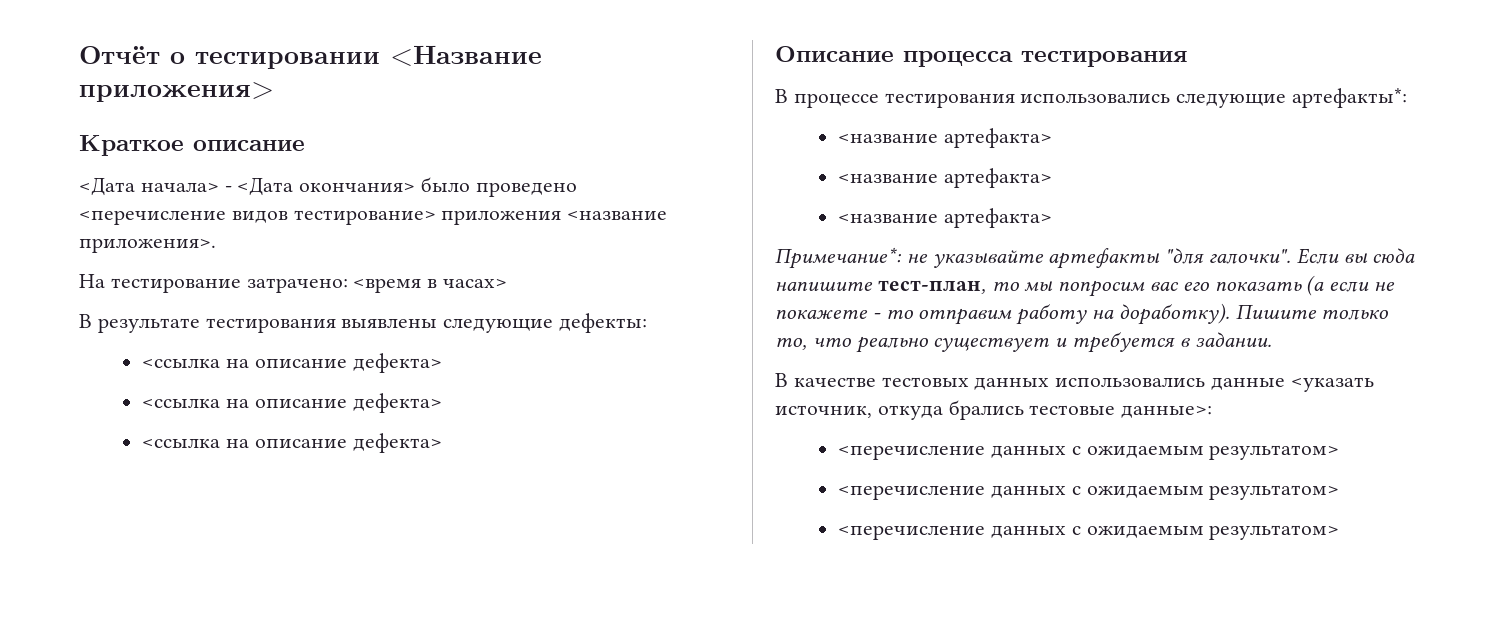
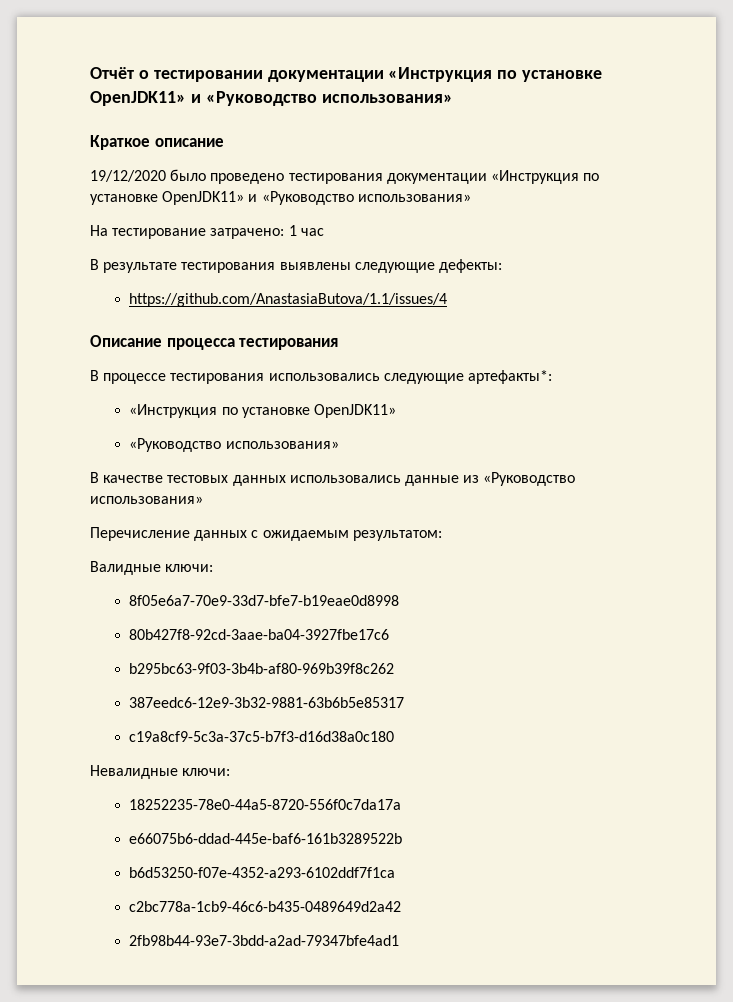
- Отчёт о тестировании <Название приложения>
+ Отчёт о тестировании документации «Инструкция по установке OpenJDK11» и «Руководство использования»
  Краткое описание
- <Дата начала> - <Дата окончания> было проведено <перечисление видов тестирование> приложения <название приложения>.
+ 19/12/2020 было проведено тестирования документации «Инструкция по установке OpenJDK11» и «Руководство использования»
- На тестирование затрачено: <время в часах>
+ На тестирование затрачено: 1 час
  В результате тестирования выявлены следующие дефекты:
- <ссылка на описание дефекта>
- <ссылка на описание дефекта>
- <ссылка на описание дефекта>
+ https://github.com/AnastasiaButova/1.1/issues/4
  В процессе тестирования использовались следующие артефакты*:
- <название артефакта>
- <название артефакта>
- <название артефакта>
- Примечание*: не указывайте артефакты "для галочки". Если вы сюда напишите тест-план, то мы попросим вас его показать (а если не покажете - то отправим работу на доработку). Пишите только то, что реально существует и требуется в задании.
+ «Инструкция по установке OpenJDK11»
+ «Руководство использования»
- В качестве тестовых данных использовались данные <указать источник, откуда брались тестовые данные>:
- <перечисление данных с ожидаемым результатом>
- <перечисление данных с ожидаемым результатом>
- <перечисление данных с ожидаемым результатом>
+ В качестве тестовых данных использовались данные из «Руководство использования»
+ Перечисление данных с ожидаемым результатом:
+ Валидные ключи:
+ 8f05e6a7-70e9-33d7-bfe7-b19eae0d8998
+ 80b427f8-92cd-3aae-ba04-3927fbe17c6
+ b295bc63-9f03-3b4b-af80-969b39f8c262
+ 387eedc6-12e9-3b32-9881-63b6b5e85317
+ c19a8cf9-5c3a-37c5-b7f3-d16d38a0c180
+ Невалидные ключи:
+ 18252235-78e0-44a5-8720-556f0c7da17a
+ e66075b6-ddad-445e-baf6-161b3289522b
+ b6d53250-f07e-4352-a293-6102ddf7f1ca
+ c2bc778a-1cb9-46c6-b435-0489649d2a42
+ 2fb98b44-93e7-3bdd-a2ad-79347bfe4ad1

